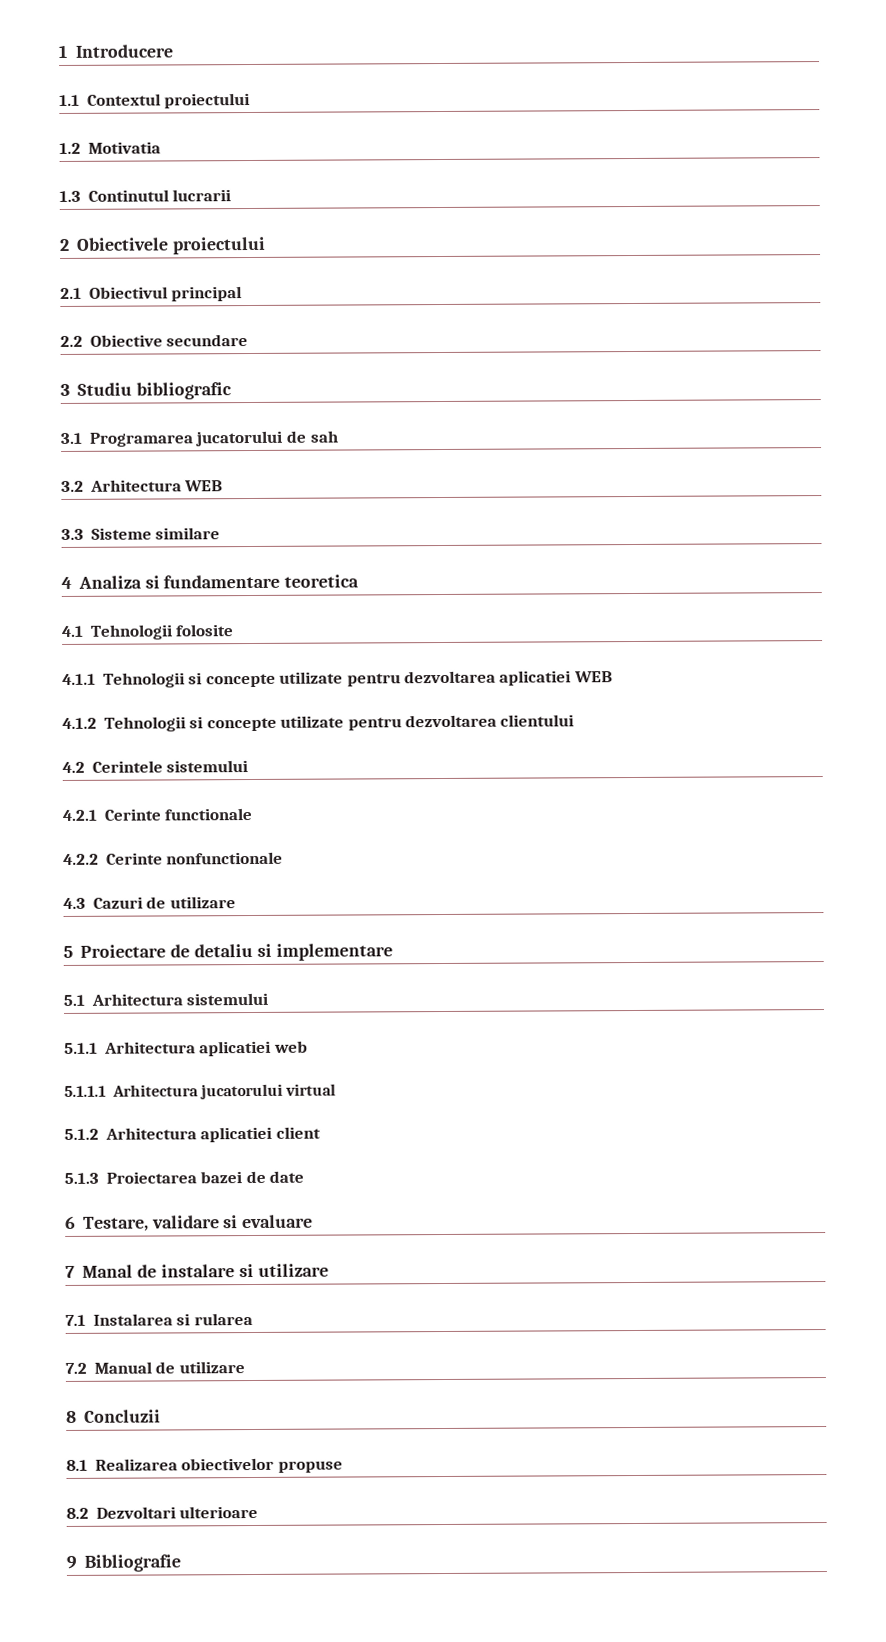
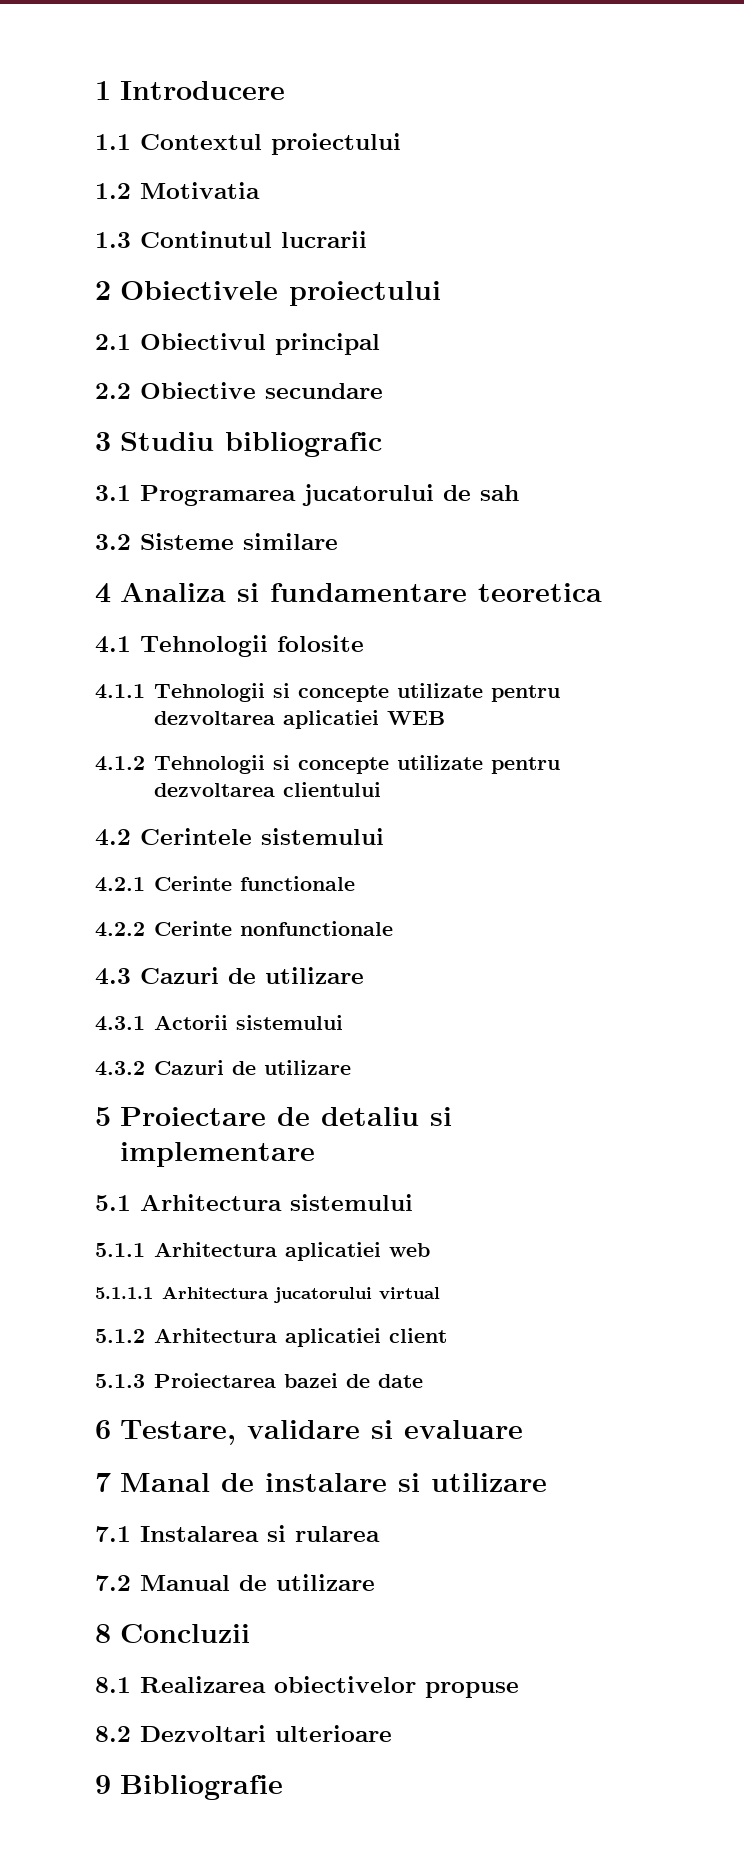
- 3.2 Arhitectura WEB
- 3.3 Sisteme similare
+ 3.2 Sisteme similare
+ 4.3.1 Actorii sistemului
+ 4.3.2 Cazuri de utilizare

